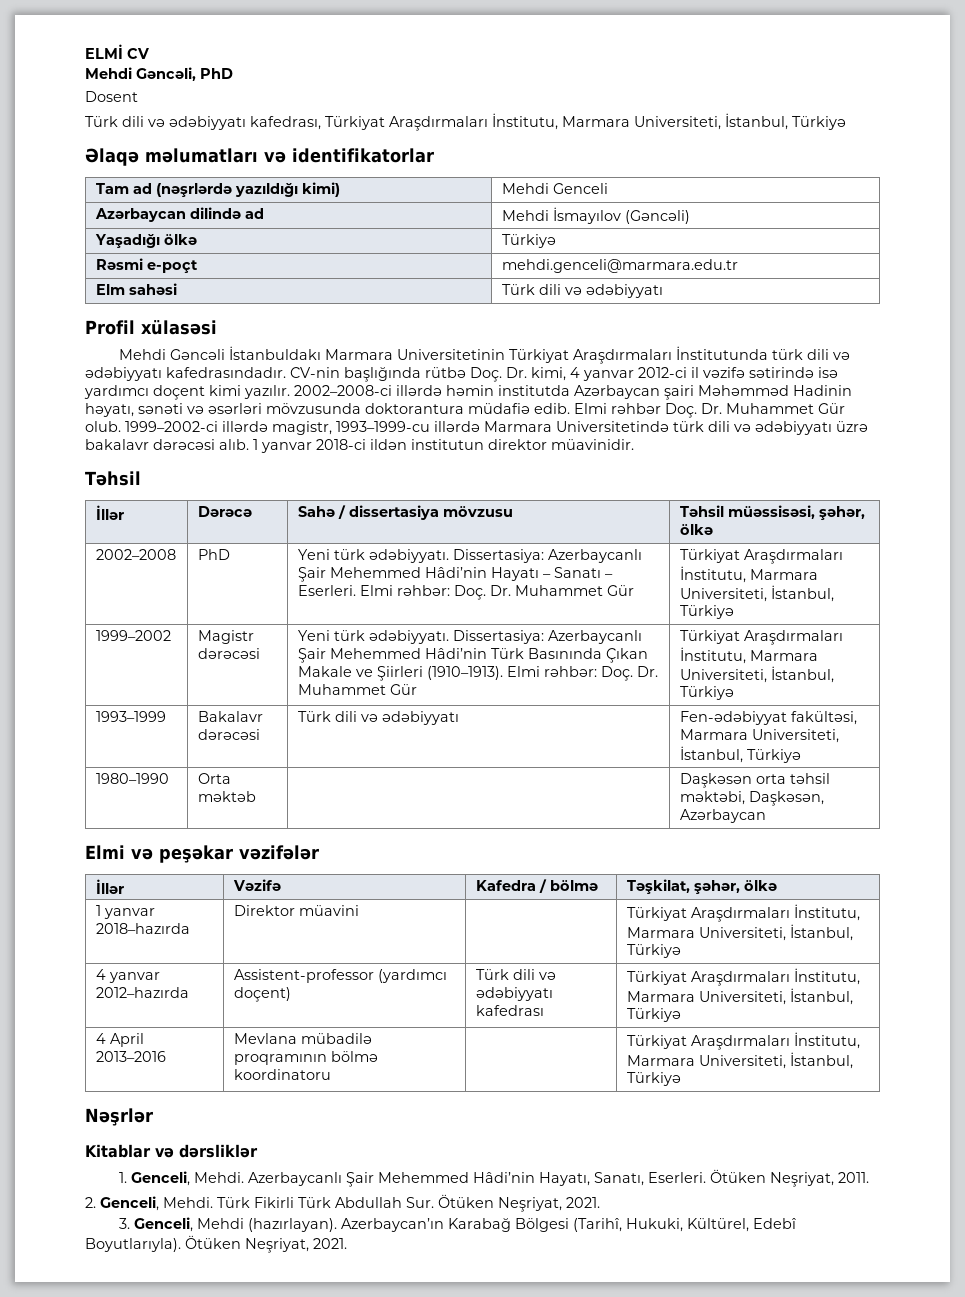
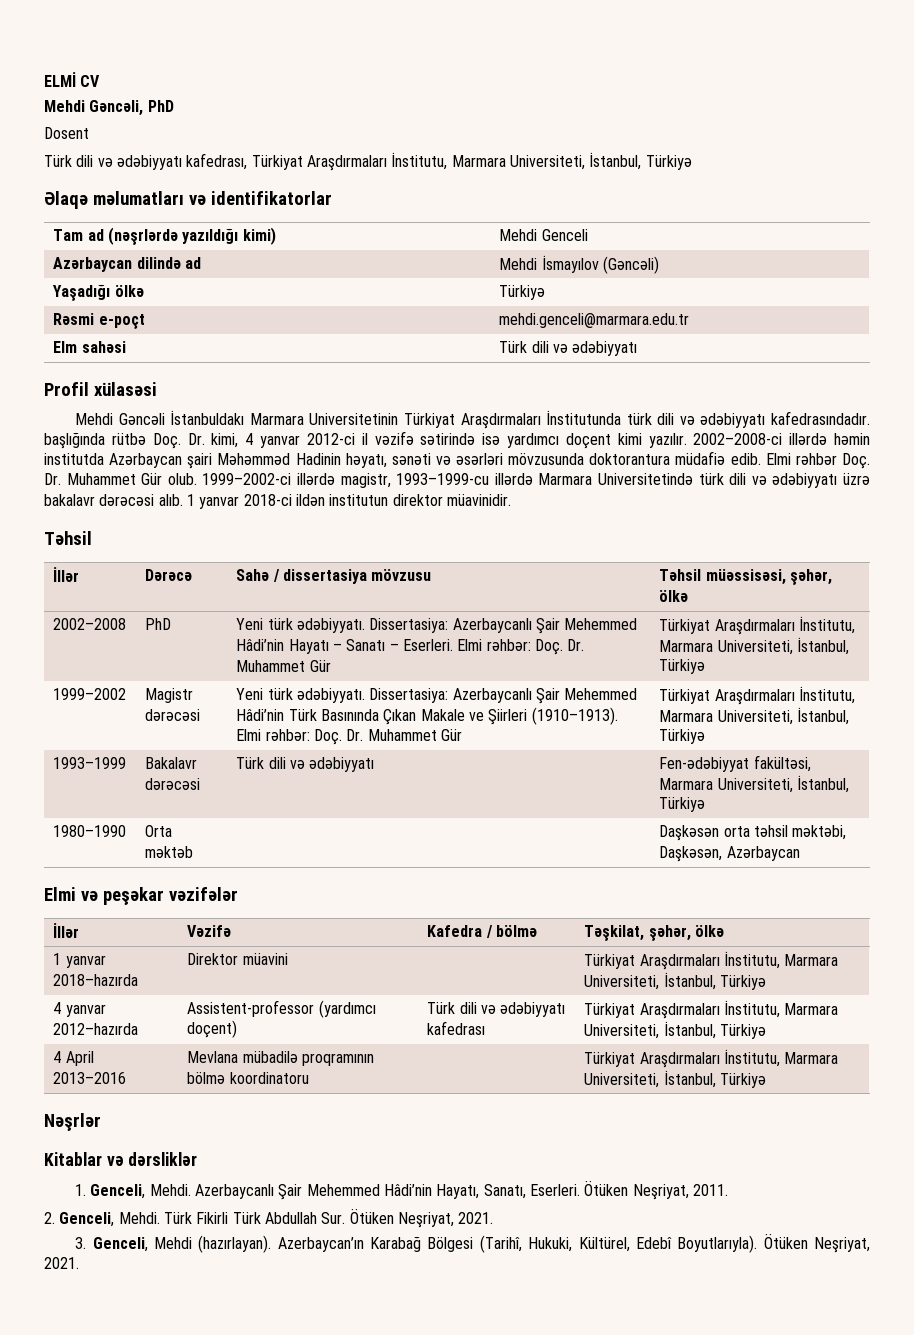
- Mehdi Gəncəli İstanbuldakı Marmara Universitetinin Türkiyat Araşdırmaları İnstitutunda türk dili və ədəbiyyatı kafedrasındadır. CV-nin başlığında rütbə Doç. Dr. kimi, 4 yanvar 2012-ci il vəzifə sətirində isə yardımcı doçent kimi yazılır.
+ Mehdi Gəncəli İstanbuldakı Marmara Universitetinin Türkiyat Araşdırmaları İnstitutunda türk dili və ədəbiyyatı kafedrasındadır. başlığında rütbə Doç. Dr. kimi, 4 yanvar 2012-ci il vəzifə sətirində isə yardımcı doçent kimi yazılır.

